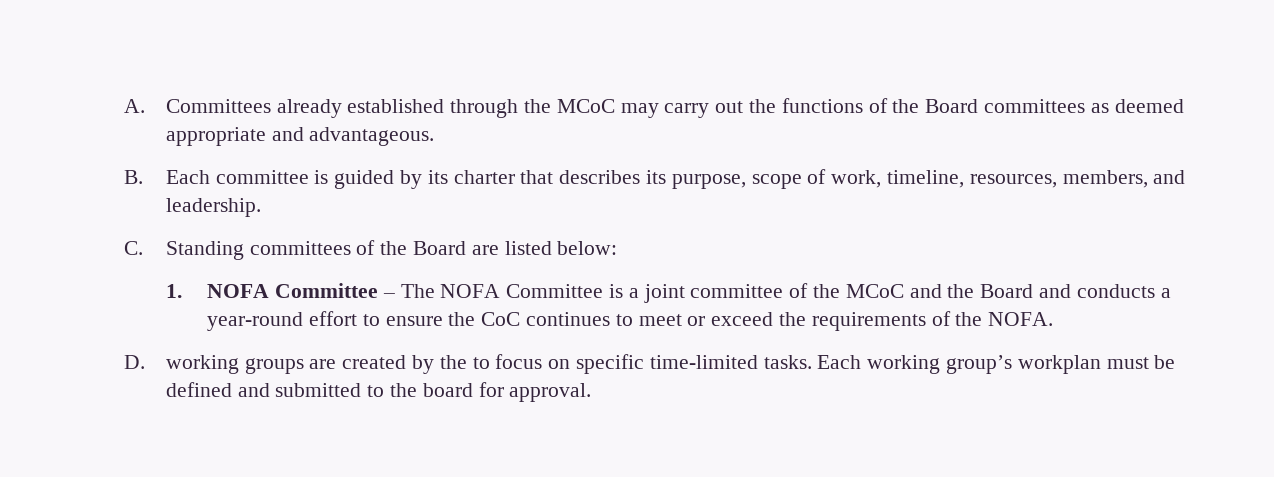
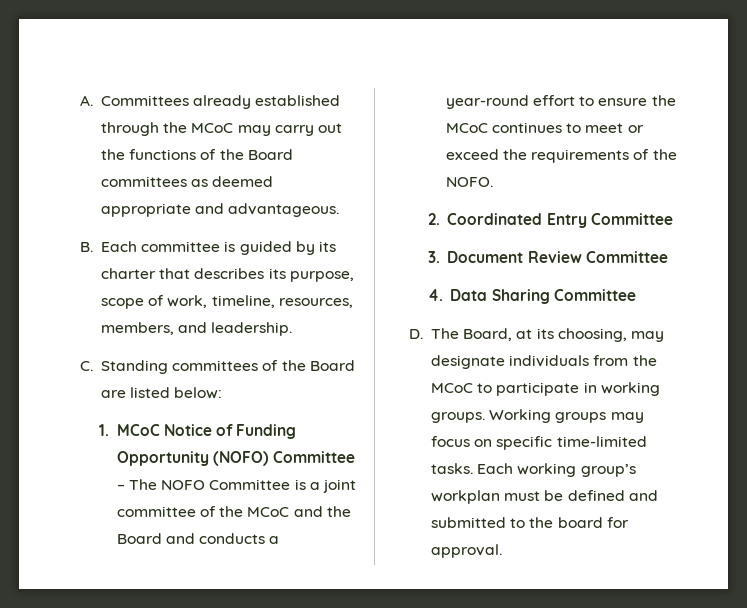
- 1. NOFA Committee – The NOFA Committee is a joint committee of the MCoC and the Board and conducts a year-round effort to ensure the CoC continues to meet or exceed the requirements of the NOFA.
- D. working groups are created by the to focus on specific time-limited tasks.
+ 1. MCoC Notice of Funding Opportunity (NOFO) Committee – The NOFO Committee is a joint committee of the MCoC and the Board and conducts a year-round effort to ensure the MCoC continues to meet or exceed the requirements of the NOFO.
+ 2. Coordinated Entry Committee
+ 3. Document Review Committee
+ 4. Data Sharing Committee
+ D. The Board, at its choosing, may designate individuals from the MCoC to participate in working groups. Working groups may focus on specific time-limited tasks.

